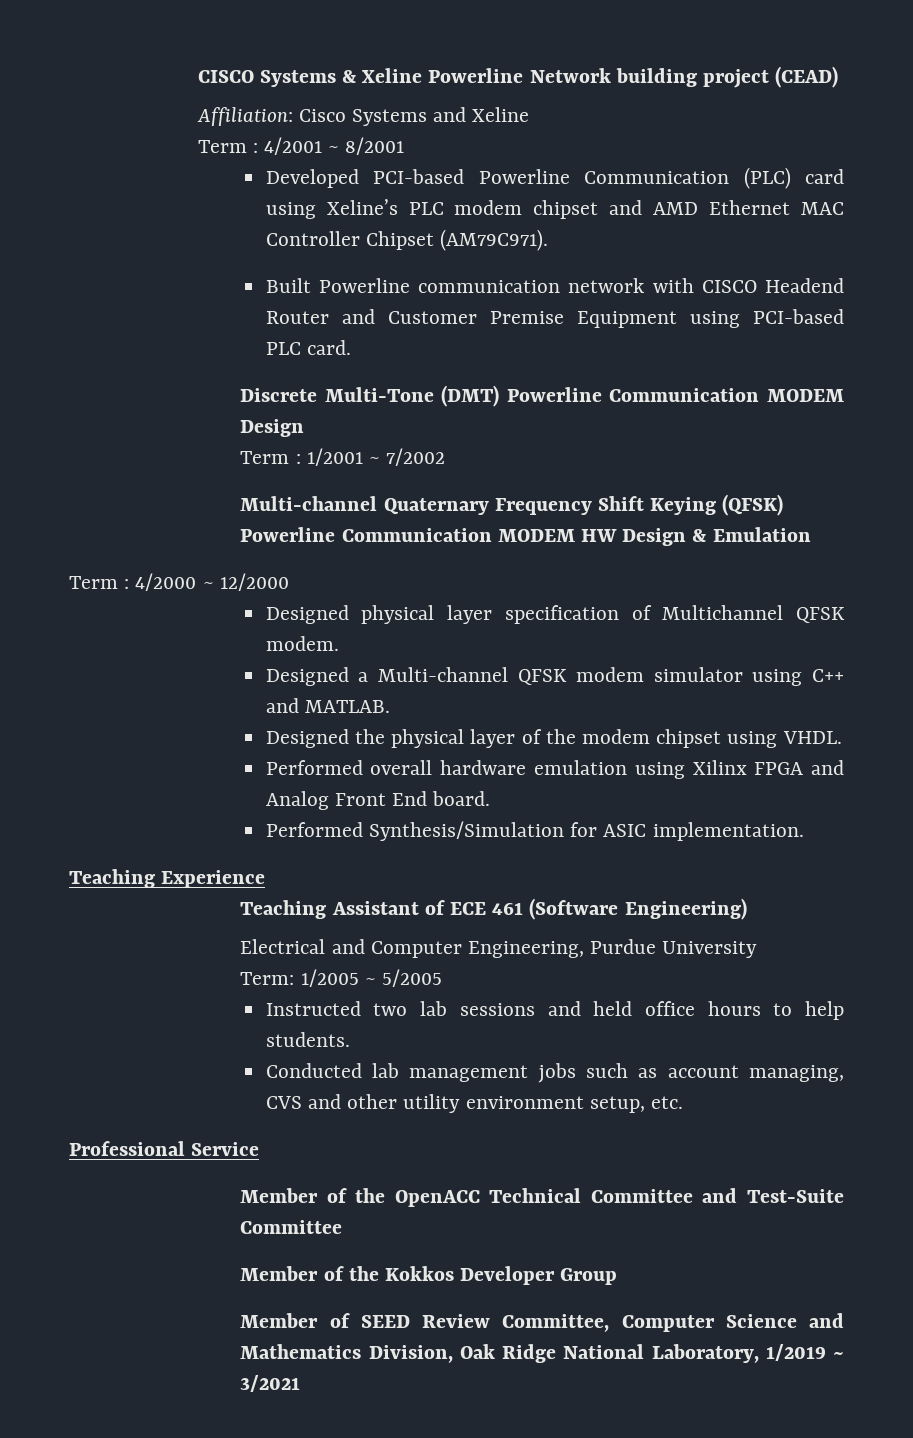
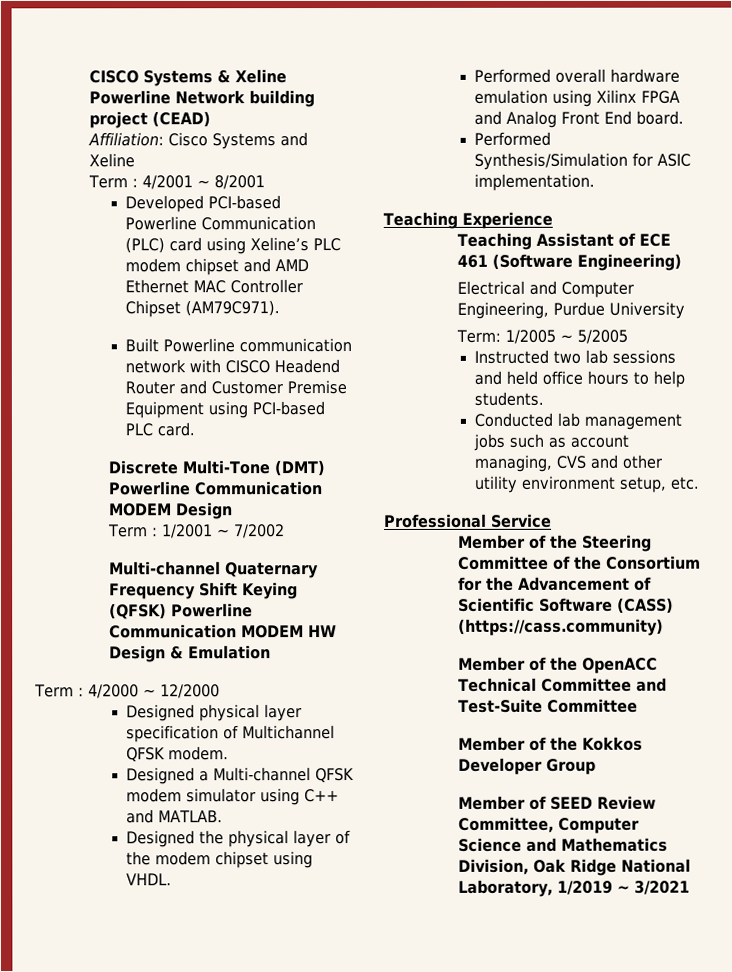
+ Member of the Steering Committee of the Consortium for the Advancement of Scientific Software (CASS) (https://cass.community)

